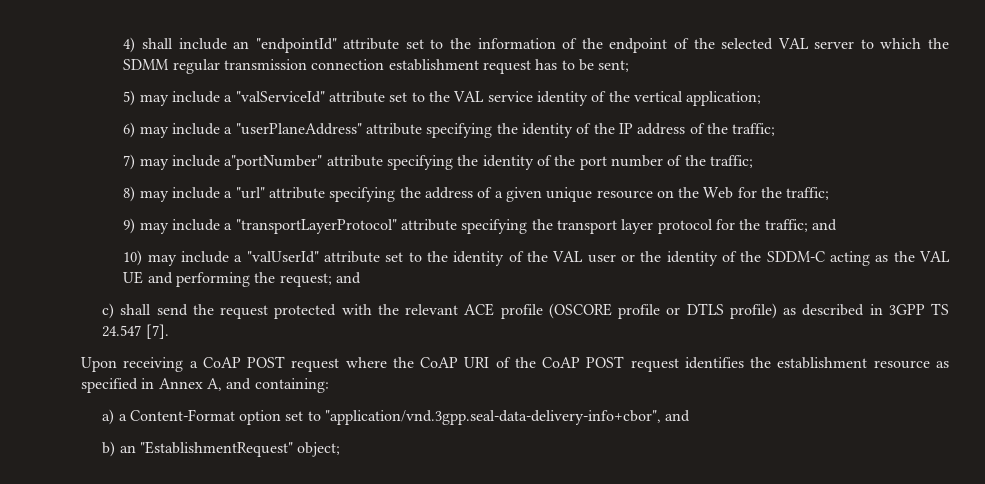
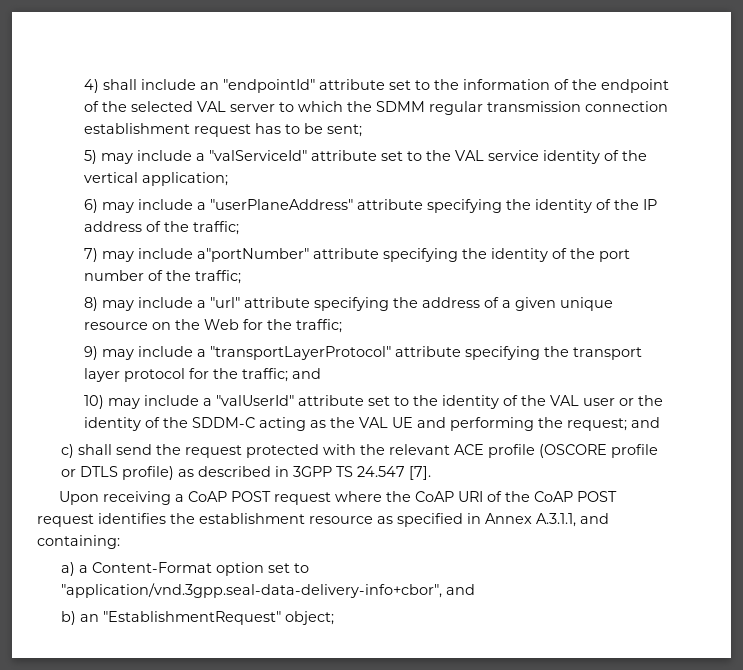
- Upon receiving a CoAP POST request where the CoAP URI of the CoAP POST request identifies the establishment resource as specified in Annex A, and containing:
+ Upon receiving a CoAP POST request where the CoAP URI of the CoAP POST request identifies the establishment resource as specified in Annex A.3.1.1, and containing:

